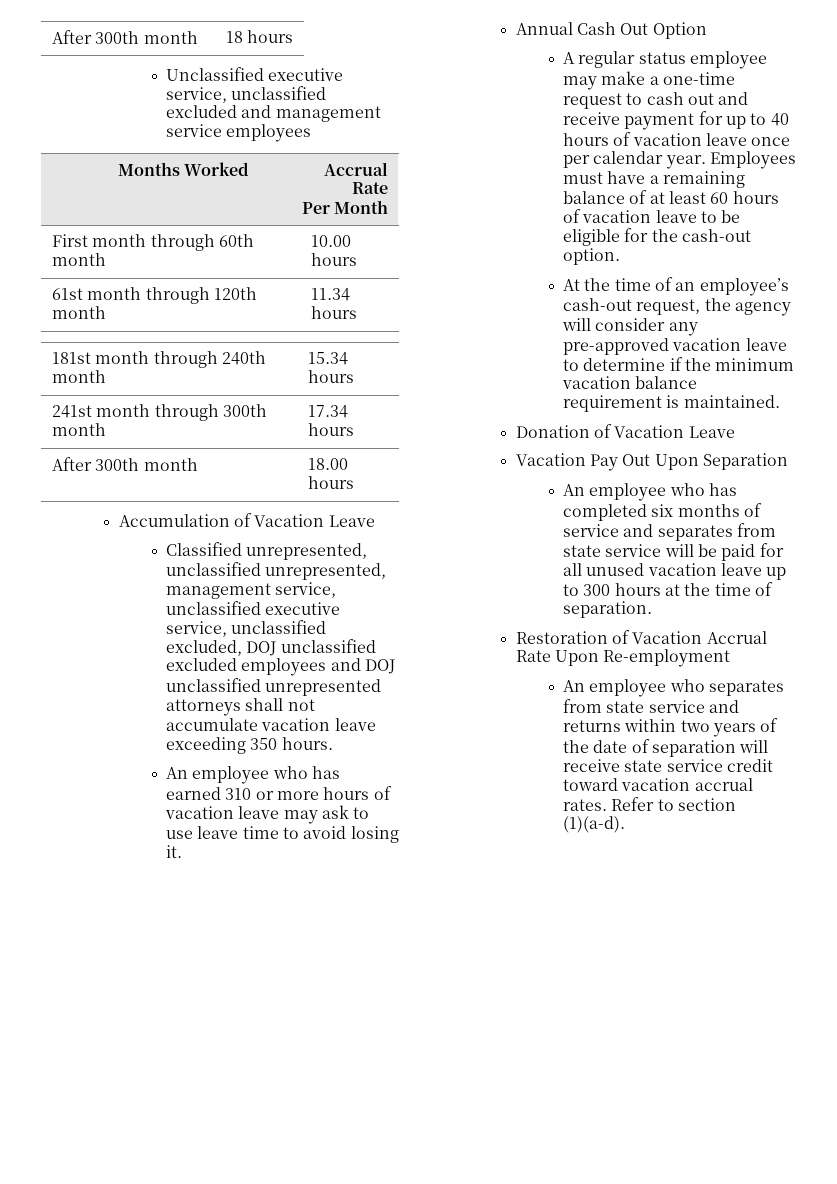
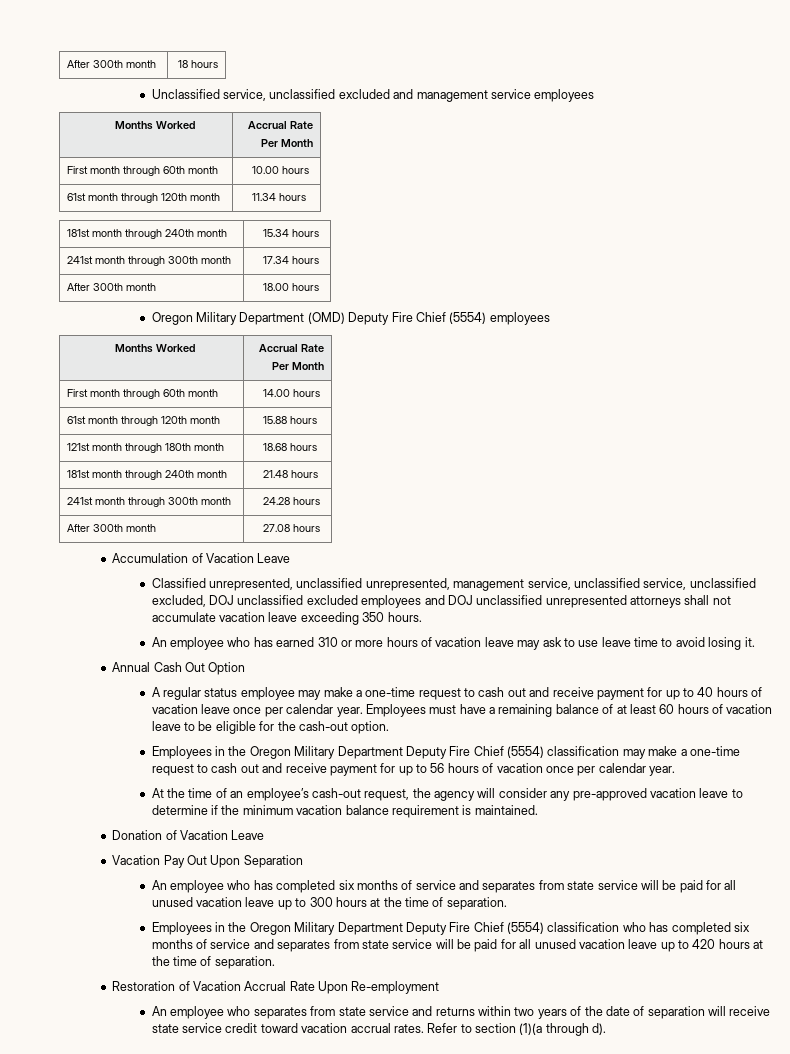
- Unclassified executive service, unclassified excluded and management service employees
+ Unclassified service, unclassified excluded and management service employees
+ Oregon Military Department (OMD) Deputy Fire Chief (5554) employees
+ Months Worked | Accrual Rate
+ Per Month
+ First month through 60th month | 14.00 hours
+ 61st month through 120th month | 15.88 hours
+ 121st month through 180th month | 18.68 hours
+ 181st month through 240th month | 21.48 hours
+ 241st month through 300th month | 24.28 hours
+ After 300th month | 27.08 hours
- Classified unrepresented, unclassified unrepresented, management service, unclassified executive service, unclassified excluded, DOJ unclassified excluded employees and DOJ unclassified unrepresented attorneys shall not accumulate vacation leave exceeding 350 hours.
+ Classified unrepresented, unclassified unrepresented, management service, unclassified service, unclassified excluded, DOJ unclassified excluded employees and DOJ unclassified unrepresented attorneys shall not accumulate vacation leave exceeding 350 hours.
+ Employees in the Oregon Military Department Deputy Fire Chief (5554) classification may make a one-time request to cash out and receive payment for up to 56 hours of vacation once per calendar year.
+ Employees in the Oregon Military Department Deputy Fire Chief (5554) classification who has completed six months of service and separates from state service will be paid for all unused vacation leave up to 420 hours at the time of separation.
- Refer to section (1)(a-d).
+ Refer to section (1)(a through d).

